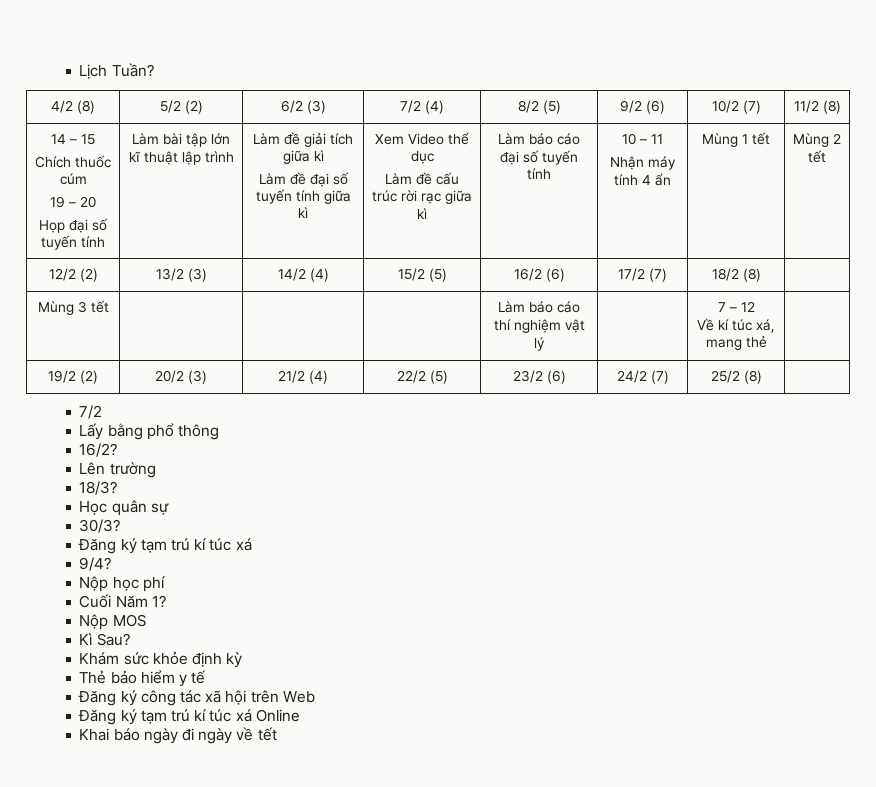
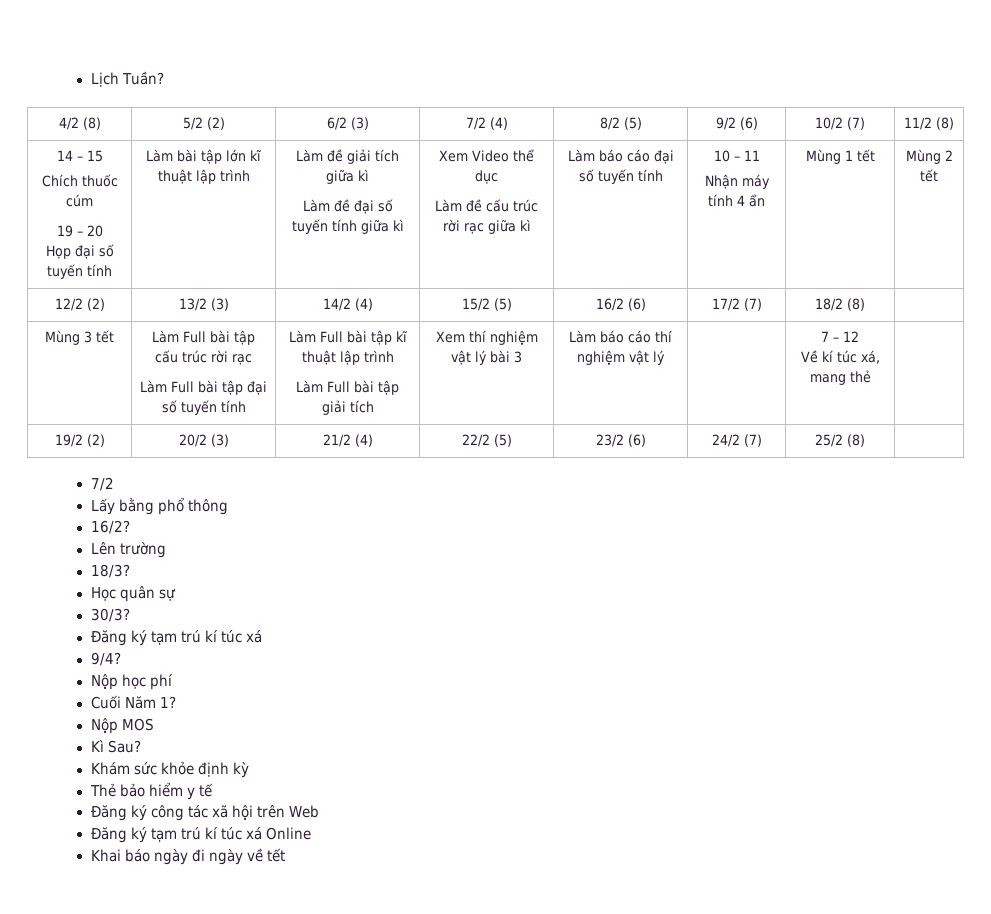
+ Làm Full bài tập cấu trúc rời rạc
+ Làm Full bài tập đại số tuyến tính | Làm Full bài tập kĩ thuật lập trình
+ Làm Full bài tập giải tích | Xem thí nghiệm vật lý bài 3

